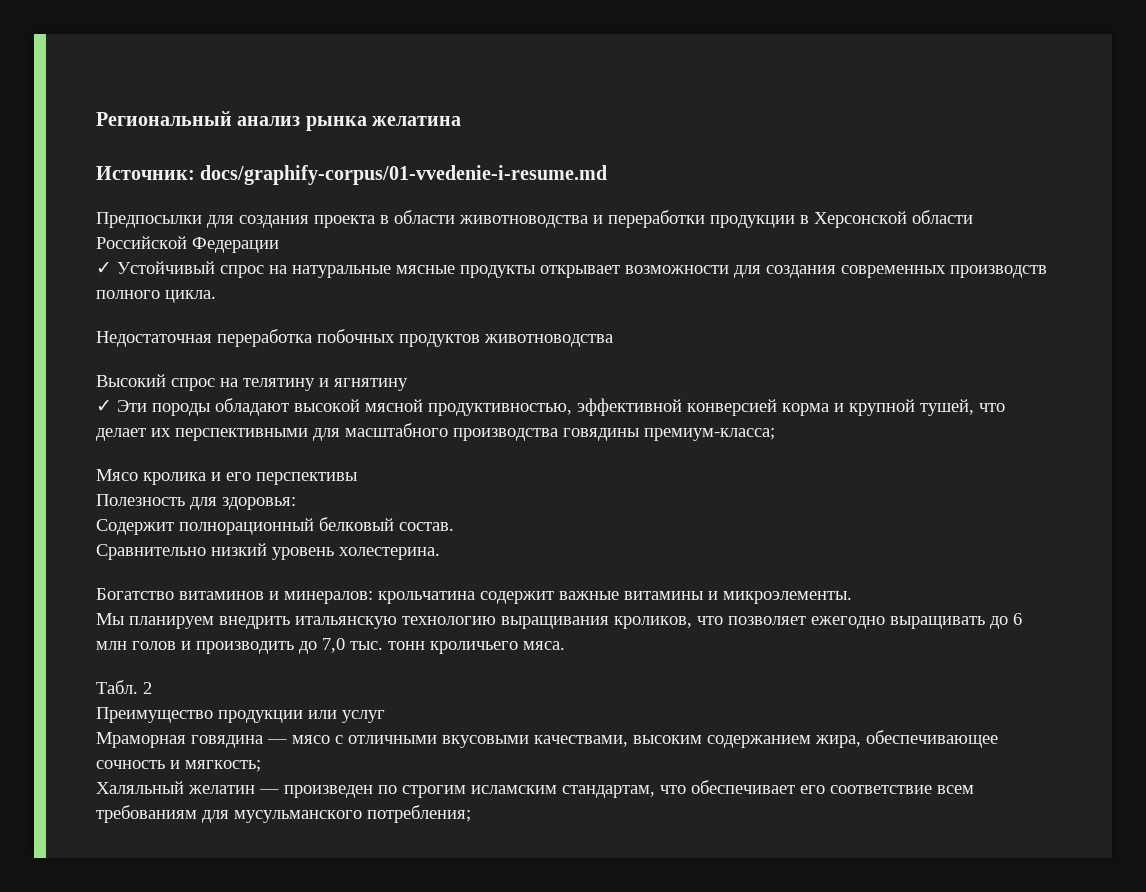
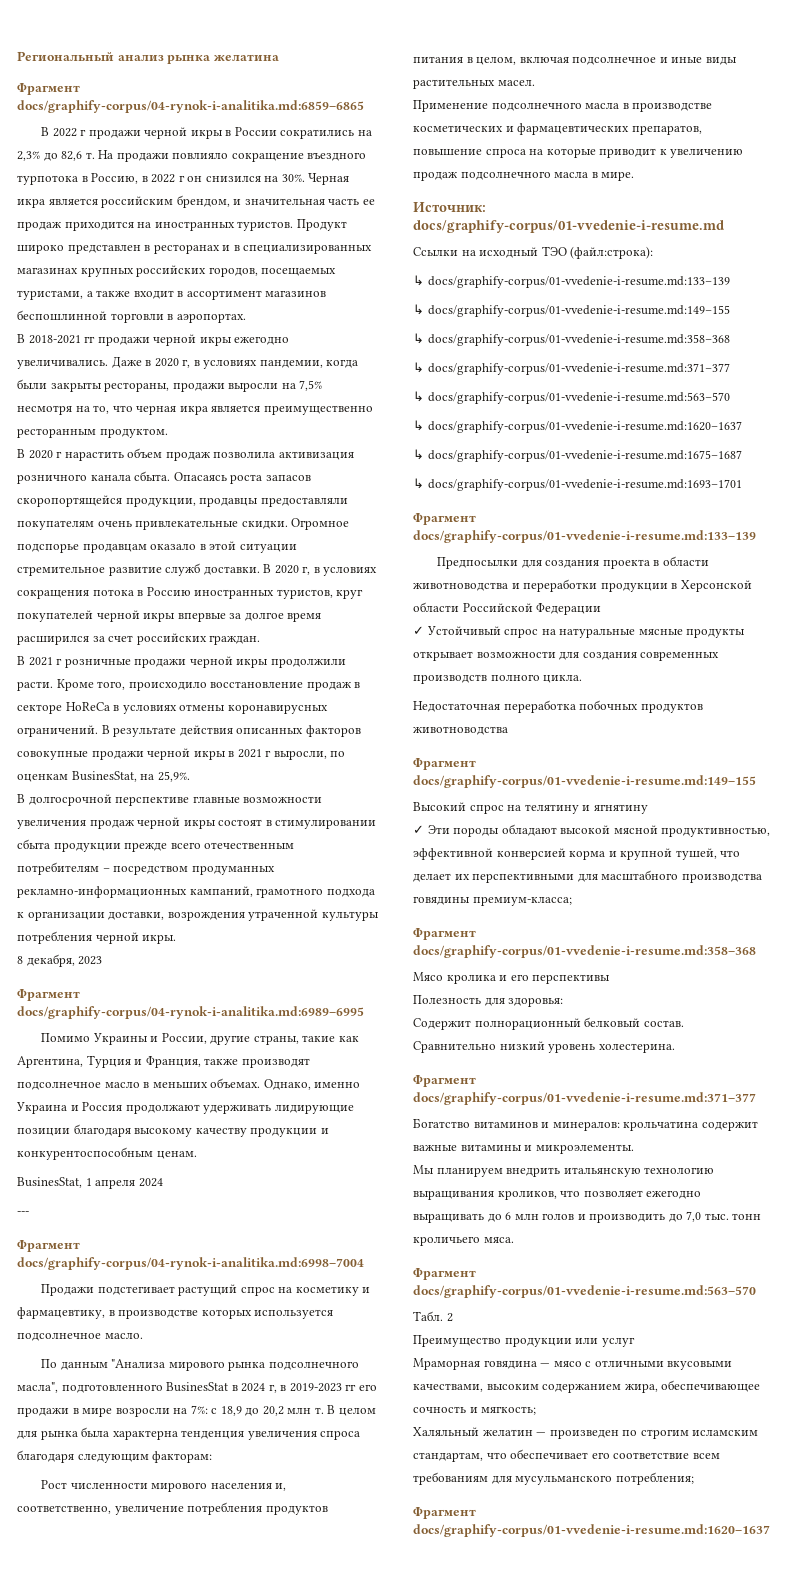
+ Фрагмент docs/graphify-corpus/04-rynok-i-analitika.md:6859–6865
+ В 2022 г продажи черной икры в России сократились на 2,3% до 82,6 т. На продажи повлияло сокращение въездного турпотока в Россию, в 2022 г он снизился на 30%. Черная икра является российским брендом, и значительная часть ее продаж приходится на иностранных туристов. Продукт широко представлен в ресторанах и в специализированных магазинах крупных российских городов, посещаемых туристами, а также входит в ассортимент магазинов беспошлинной торговли в аэропортах.
+ В 2018-2021 гг продажи черной икры ежегодно увеличивались. Даже в 2020 г, в условиях пандемии, когда были закрыты рестораны, продажи выросли на 7,5% несмотря на то, что черная икра является преимущественно ресторанным продуктом.
+ В 2020 г нарастить объем продаж позволила активизация розничного канала сбыта. Опасаясь роста запасов скоропортящейся продукции, продавцы предоставляли покупателям очень привлекательные скидки. Огромное подспорье продавцам оказало в этой ситуации стремительное развитие служб доставки. В 2020 г, в условиях сокращения потока в Россию иностранных туристов, круг покупателей черной икры впервые за долгое время расширился за счет российских граждан.
+ В 2021 г розничные продажи черной икры продолжили расти. Кроме того, происходило восстановление продаж в секторе HoReCa в условиях отмены коронавирусных ограничений. В результате действия описанных факторов совокупные продажи черной икры в 2021 г выросли, по оценкам BusinesStat, на 25,9%.
+ В долгосрочной перспективе главные возможности увеличения продаж черной икры состоят в стимулировании сбыта продукции прежде всего отечественным потребителям – посредством продуманных рекламно-информационных кампаний, грамотного подхода к организации доставки, возрождения утраченной культуры потребления черной икры.
+ 8 декабря, 2023
+ Фрагмент docs/graphify-corpus/04-rynok-i-analitika.md:6989–6995
+ Помимо Украины и России, другие страны, такие как Аргентина, Турция и Франция, также производят подсолнечное масло в меньших объемах. Однако, именно Украина и Россия продолжают удерживать лидирующие позиции благодаря высокому качеству продукции и конкурентоспособным ценам.
+ BusinesStat, 1 апреля 2024
+ ---
+ Фрагмент docs/graphify-corpus/04-rynok-i-analitika.md:6998–7004
+ Продажи подстегивает растущий спрос на косметику и фармацевтику, в производстве которых используется подсолнечное масло.
+ По данным "Анализа мирового рынка подсолнечного масла", подготовленного BusinesStat в 2024 г, в 2019-2023 гг его продажи в мире возросли на 7%: с 18,9 до 20,2 млн т. В целом для рынка была характерна тенденция увеличения спроса благодаря следующим факторам:
+ Рост численности мирового населения и, соответственно, увеличение потребления продуктов питания в целом, включая подсолнечное и иные виды растительных масел.
+ Применение подсолнечного масла в производстве косметических и фармацевтических препаратов, повышение спроса на которые приводит к увеличению продаж подсолнечного масла в мире.
  Источник: docs/graphify-corpus/01-vvedenie-i-resume.md
+ Ссылки на исходный ТЭО (файл:строка):
+ ↳ docs/graphify-corpus/01-vvedenie-i-resume.md:133–139
+ ↳ docs/graphify-corpus/01-vvedenie-i-resume.md:149–155
+ ↳ docs/graphify-corpus/01-vvedenie-i-resume.md:358–368
+ ↳ docs/graphify-corpus/01-vvedenie-i-resume.md:371–377
+ ↳ docs/graphify-corpus/01-vvedenie-i-resume.md:563–570
+ ↳ docs/graphify-corpus/01-vvedenie-i-resume.md:1620–1637
+ ↳ docs/graphify-corpus/01-vvedenie-i-resume.md:1675–1687
+ ↳ docs/graphify-corpus/01-vvedenie-i-resume.md:1693–1701
+ Фрагмент docs/graphify-corpus/01-vvedenie-i-resume.md:133–139
+ Фрагмент docs/graphify-corpus/01-vvedenie-i-resume.md:149–155
+ Фрагмент docs/graphify-corpus/01-vvedenie-i-resume.md:358–368
+ Фрагмент docs/graphify-corpus/01-vvedenie-i-resume.md:371–377
+ Фрагмент docs/graphify-corpus/01-vvedenie-i-resume.md:563–570
+ Фрагмент docs/graphify-corpus/01-vvedenie-i-resume.md:1620–1637

